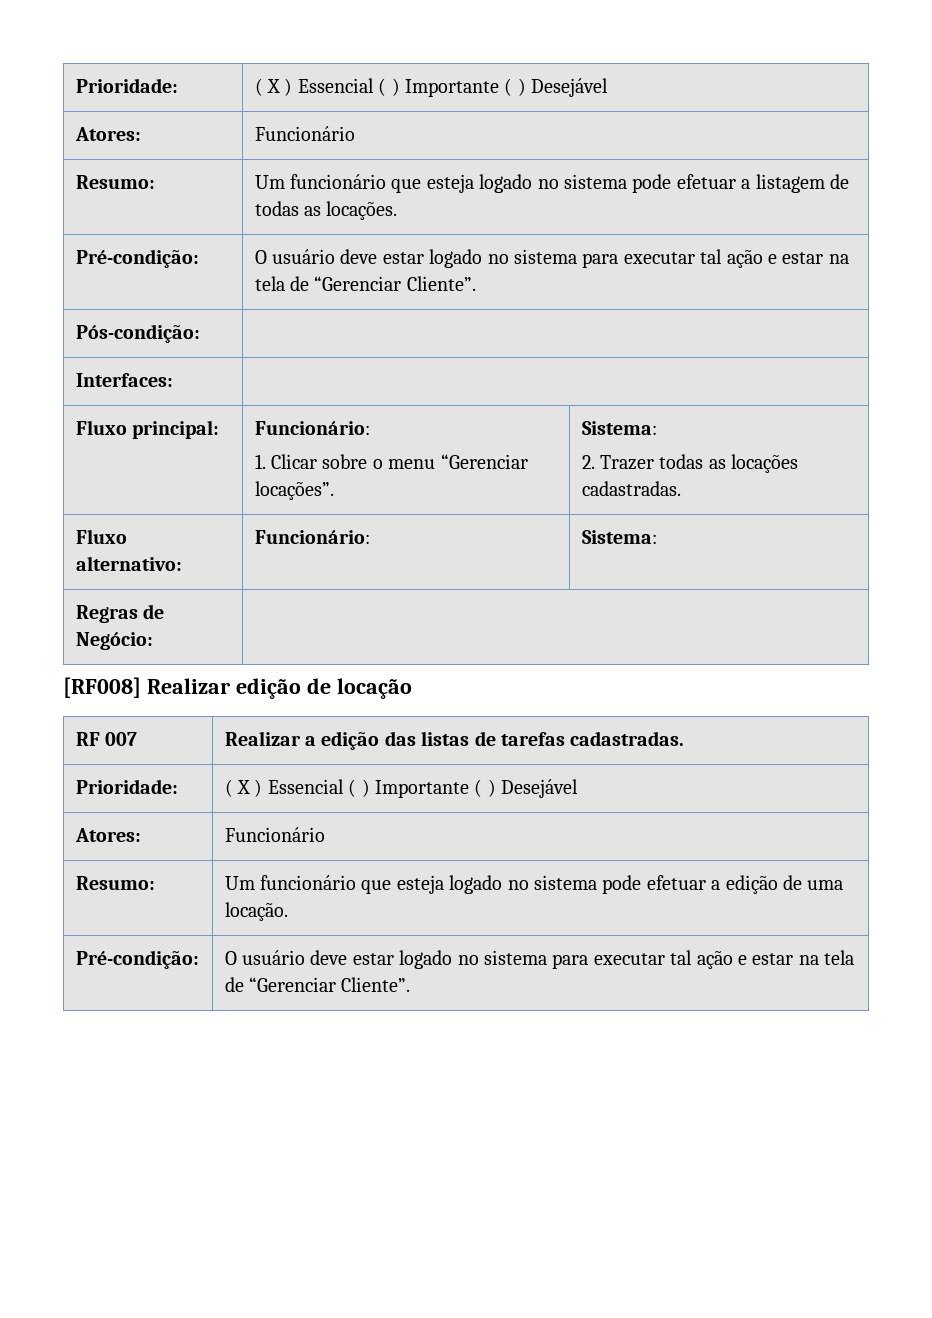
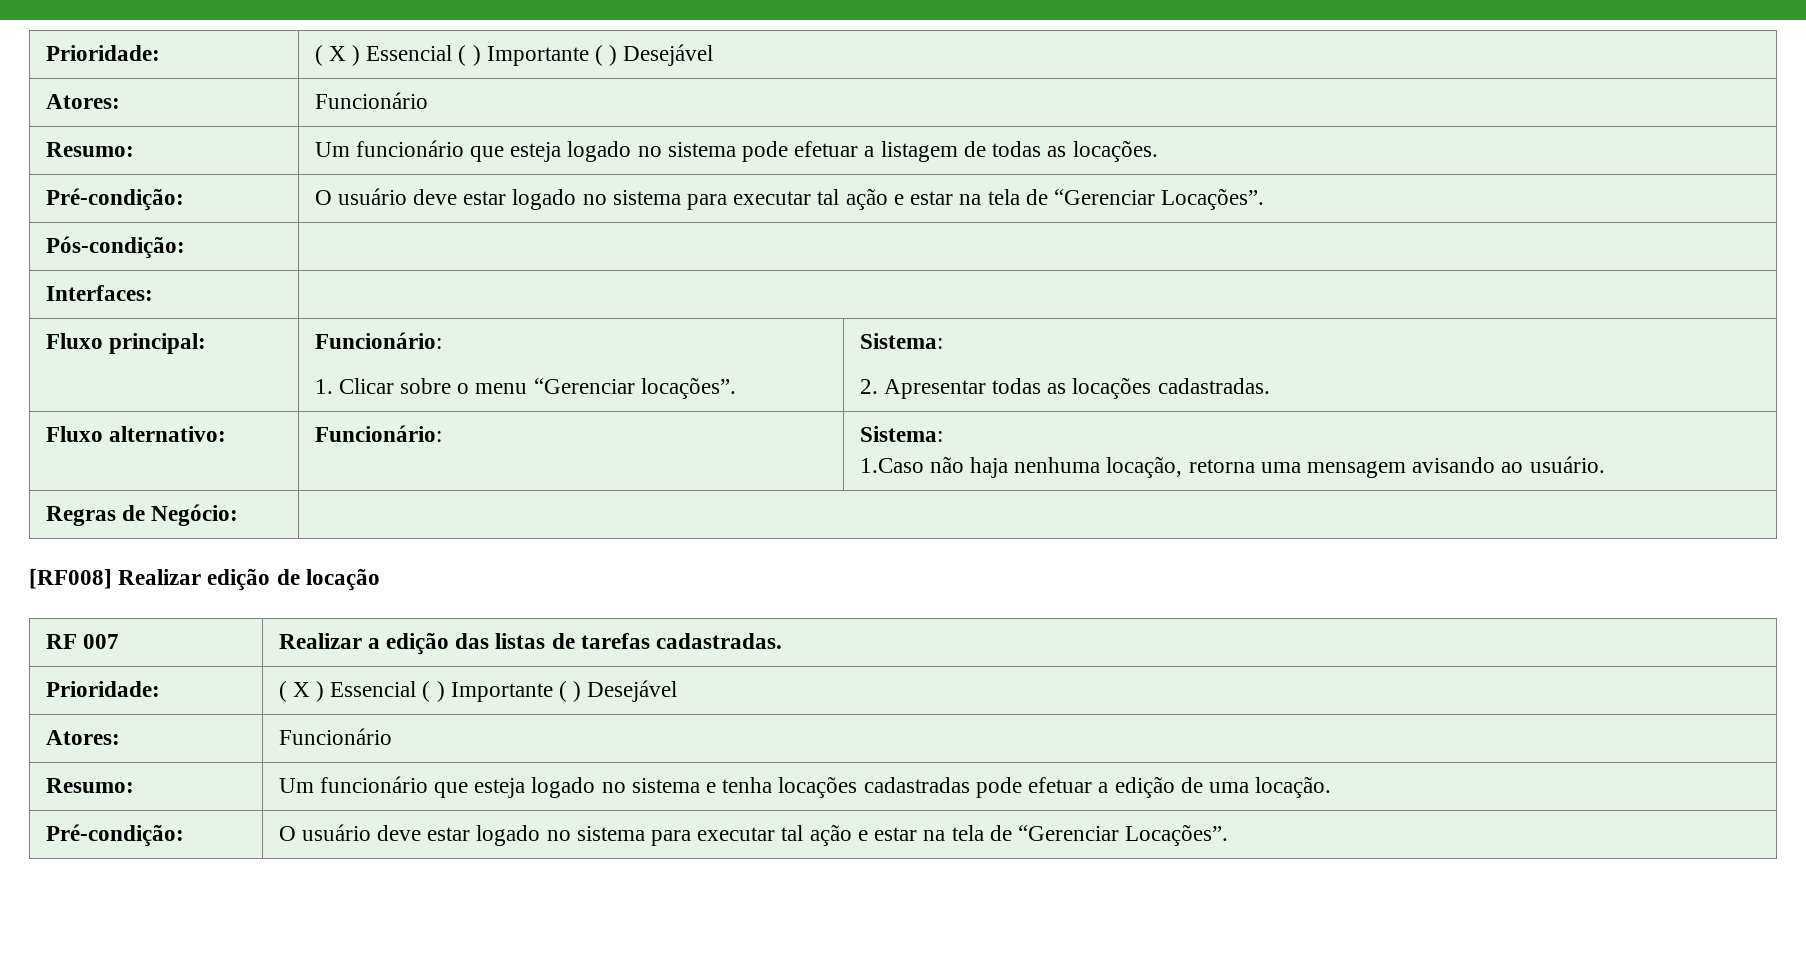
  Resumo: | Um funcionário que esteja logado no sistema pode efetuar a listagem de todas as locações.
- Pré-condição: | O usuário deve estar logado no sistema para executar tal ação e estar na tela de “Gerenciar Cliente”.
+ Pré-condição: | O usuário deve estar logado no sistema para executar tal ação e estar na tela de “Gerenciar Locações”.
  Fluxo principal: | Funcionário:
  1. Clicar sobre o menu “Gerenciar locações”. | Sistema:
- 2. Trazer todas as locações cadastradas.
+ 2. Apresentar todas as locações cadastradas.
  Fluxo alternativo: | Funcionário: | Sistema:
+ 1.Caso não haja nenhuma locação, retorna uma mensagem avisando ao usuário.
- Resumo: | Um funcionário que esteja logado no sistema pode efetuar a edição de uma locação.
- Pré-condição: | O usuário deve estar logado no sistema para executar tal ação e estar na tela de “Gerenciar Cliente”.
+ Resumo: | Um funcionário que esteja logado no sistema e tenha locações cadastradas pode efetuar a edição de uma locação.
+ Pré-condição: | O usuário deve estar logado no sistema para executar tal ação e estar na tela de “Gerenciar Locações”.

